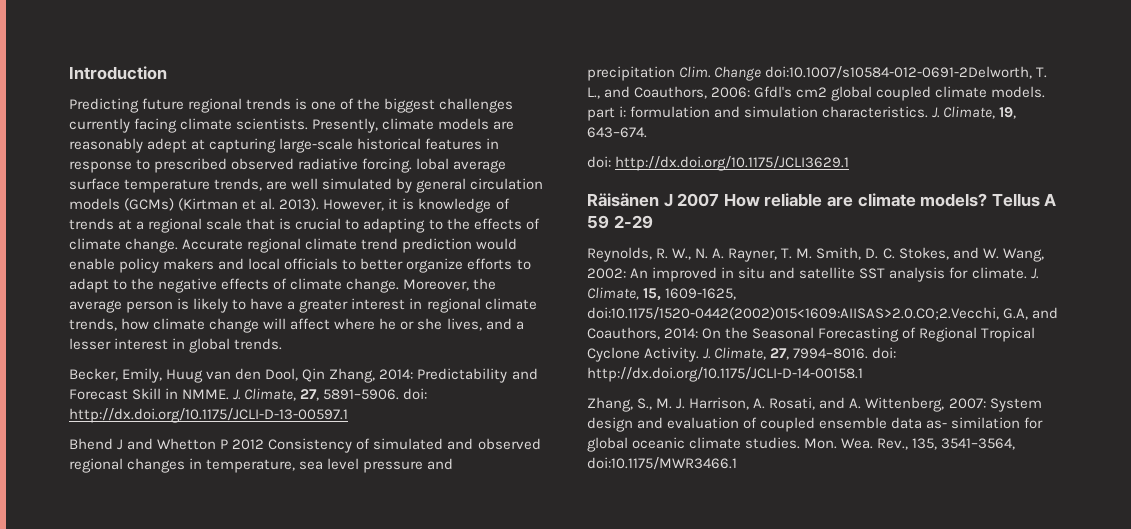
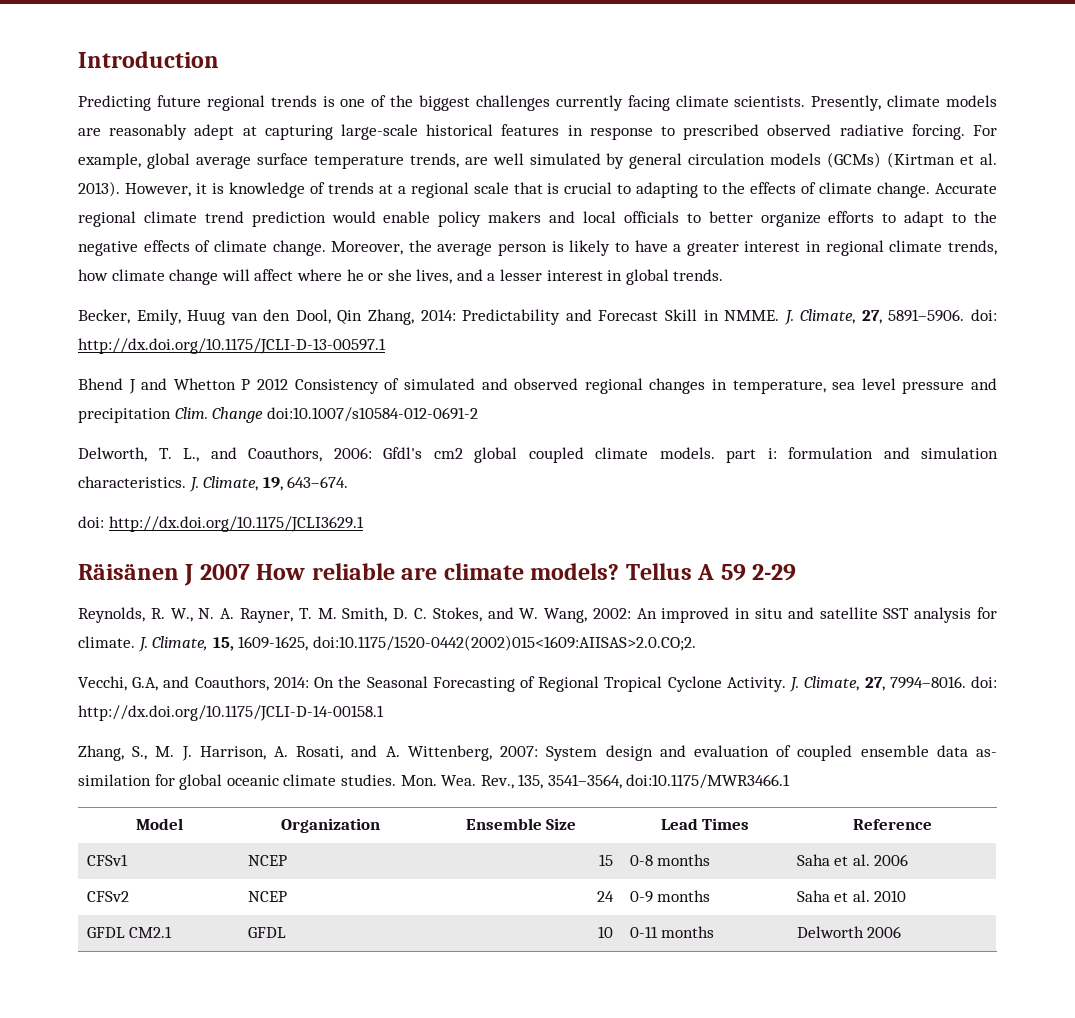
- Presently, climate models are reasonably adept at capturing large-scale historical features in response to prescribed observed radiative forcing. lobal average surface temperature trends, are well simulated by general circulation models (GCMs) (Kirtman et al. 2013).
+ Presently, climate models are reasonably adept at capturing large-scale historical features in response to prescribed observed radiative forcing. For example, global average surface temperature trends, are well simulated by general circulation models (GCMs) (Kirtman et al. 2013).
- Change doi:10.1007/s10584-012-0691-2Delworth, T. L., and Coauthors, 2006: Gfdl's cm2 global coupled climate models. part i: formulation and simulation characteristics.
+ Change doi:10.1007/s10584-012-0691-2
+ Delworth, T. L., and Coauthors, 2006: Gfdl's cm2 global coupled climate models. part i: formulation and simulation characteristics.
- J. Climate, 15, 1609-1625, doi:10.1175/1520-0442(2002)015<1609:AIISAS>2.0.CO;2.Vecchi, G.A, and Coauthors, 2014: On the Seasonal Forecasting of Regional Tropical Cyclone Activity.
+ J. Climate, 15, 1609-1625, doi:10.1175/1520-0442(2002)015<1609:AIISAS>2.0.CO;2.
+ Vecchi, G.A, and Coauthors, 2014: On the Seasonal Forecasting of Regional Tropical Cyclone Activity.
+ Model | Organization | Ensemble Size | Lead Times | Reference
+ CFSv1 | NCEP | 15 | 0-8 months | Saha et al. 2006
+ CFSv2 | NCEP | 24 | 0-9 months | Saha et al. 2010
+ GFDL CM2.1 | GFDL | 10 | 0-11 months | Delworth 2006

